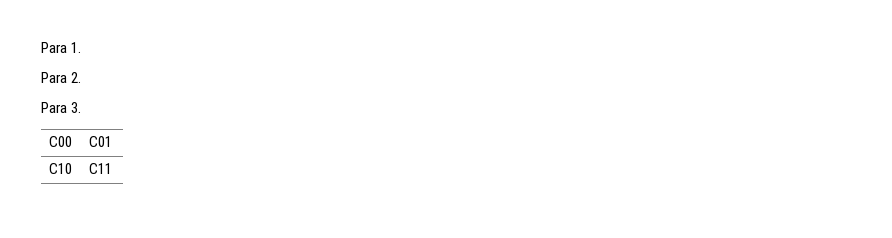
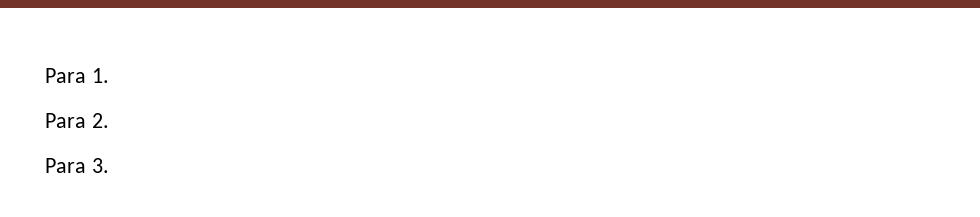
- C00 | C01
- C10 | C11

